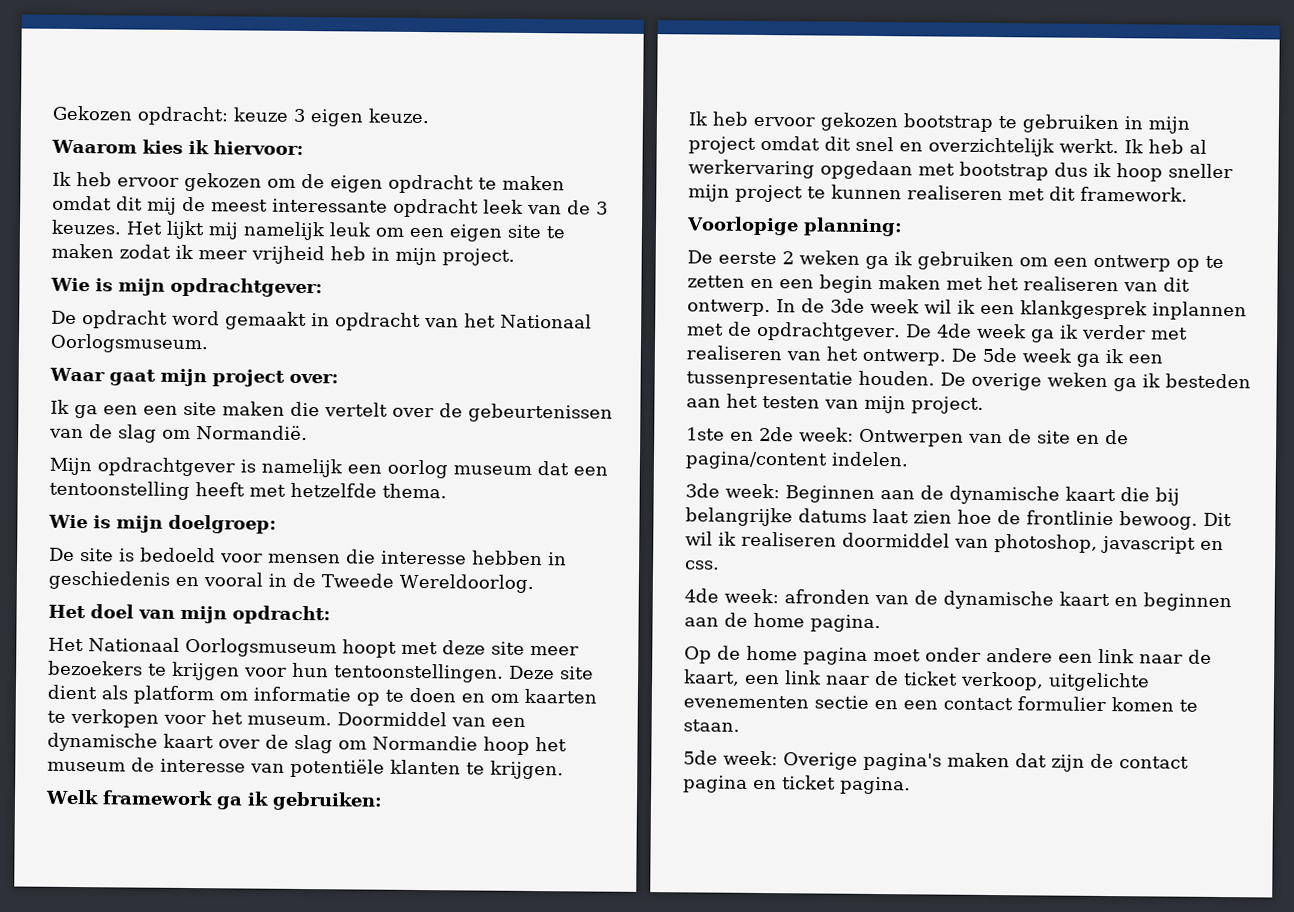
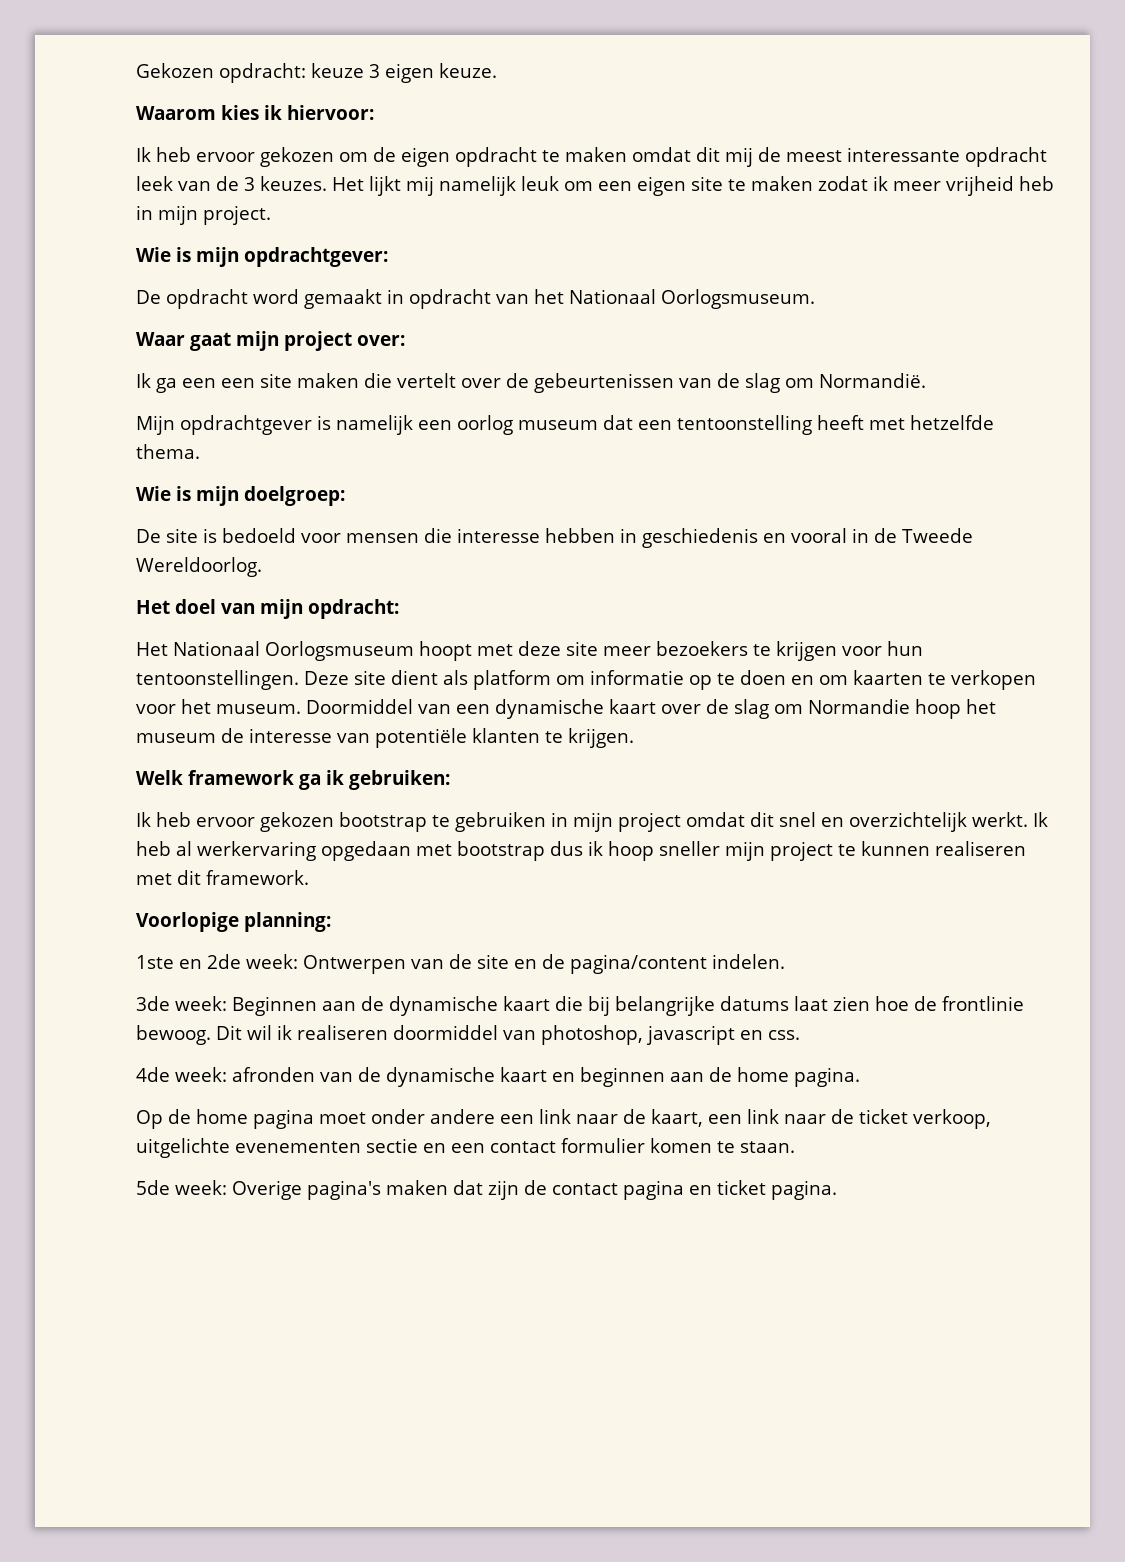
- De eerste 2 weken ga ik gebruiken om een ontwerp op te zetten en een begin maken met het realiseren van dit ontwerp. In de 3de week wil ik een klankgesprek inplannen met de opdrachtgever. De 4de week ga ik verder met realiseren van het ontwerp. De 5de week ga ik een tussenpresentatie houden. De overige weken ga ik besteden aan het testen van mijn project.

